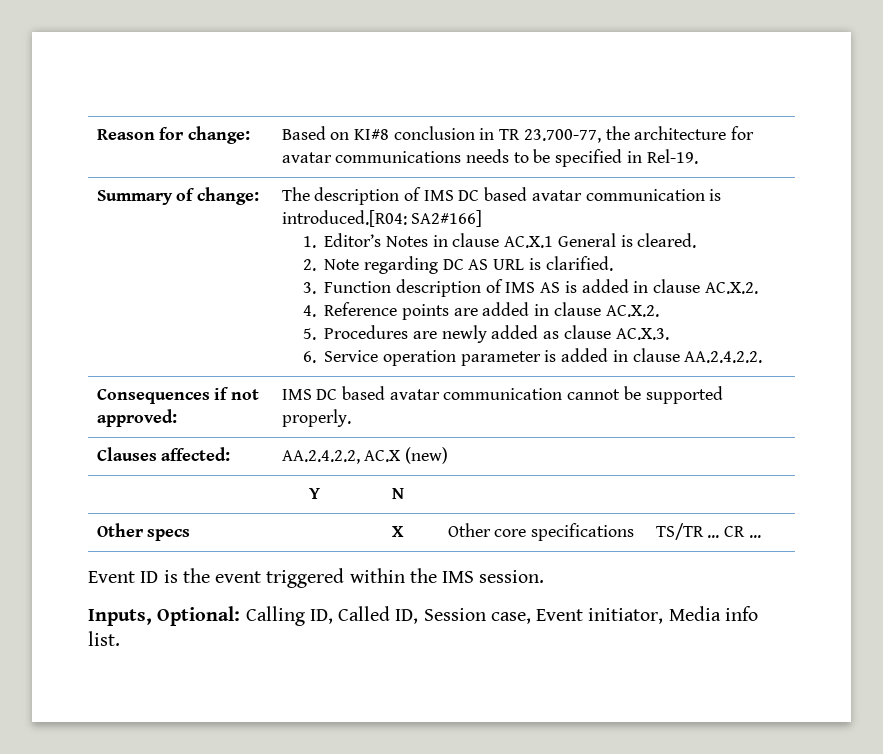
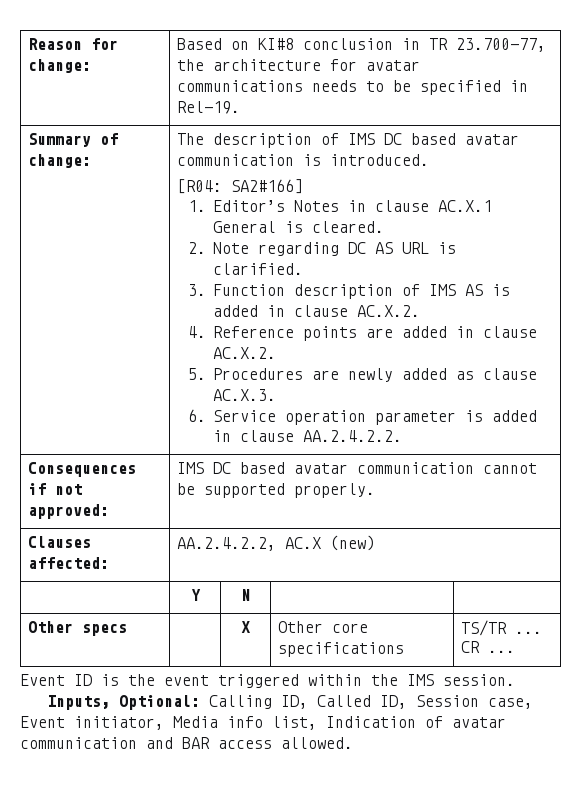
- The description of IMS DC based avatar communication is introduced.[R04: SA2#166]
+ The description of IMS DC based avatar communication is introduced.
+ [R04: SA2#166]
- Inputs, Optional: Calling ID, Called ID, Session case, Event initiator, Media info list.
+ Inputs, Optional: Calling ID, Called ID, Session case, Event initiator, Media info list, Indication of avatar communication and BAR access allowed.

